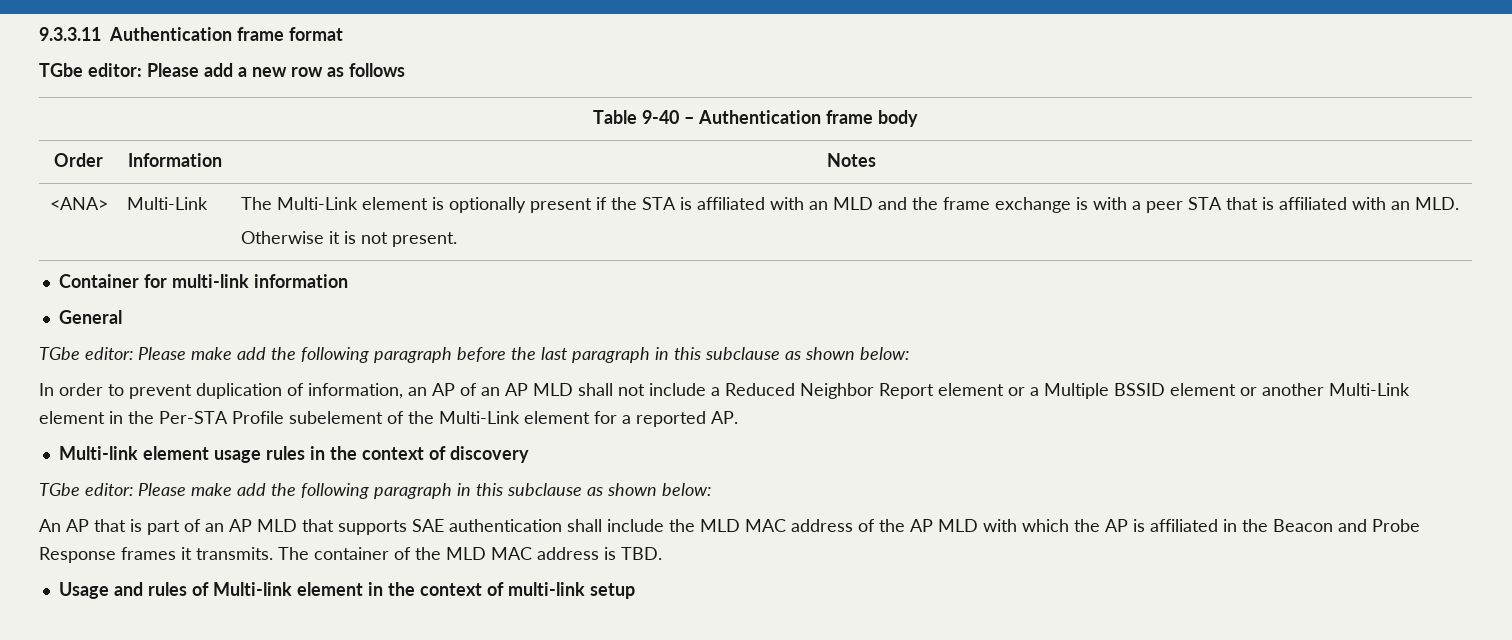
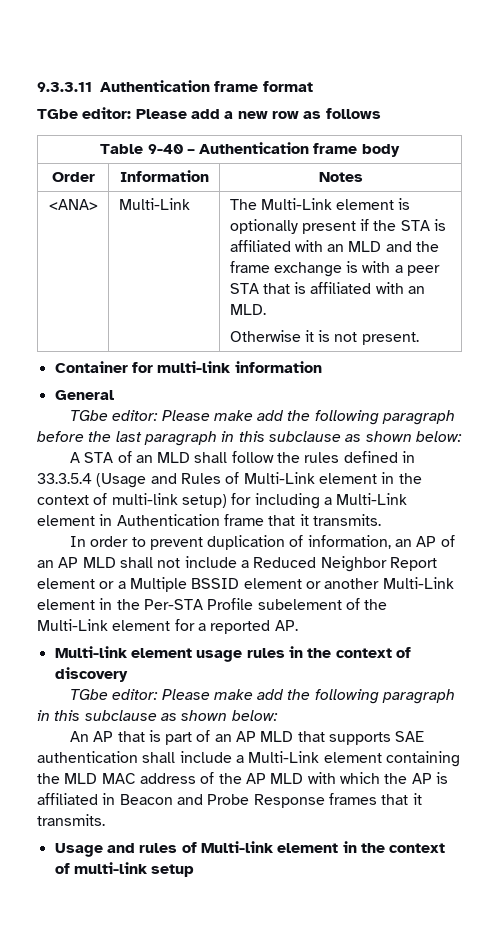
+ A STA of an MLD shall follow the rules defined in 33.3.5.4 (Usage and Rules of Multi-Link element in the context of multi-link setup) for including a Multi-Link element in Authentication frame that it transmits.
- An AP that is part of an AP MLD that supports SAE authentication shall include the MLD MAC address of the AP MLD with which the AP is affiliated in the Beacon and Probe Response frames it transmits. The container of the MLD MAC address is TBD.
+ An AP that is part of an AP MLD that supports SAE authentication shall include a Multi-Link element containing the MLD MAC address of the AP MLD with which the AP is affiliated in Beacon and Probe Response frames that it transmits.

